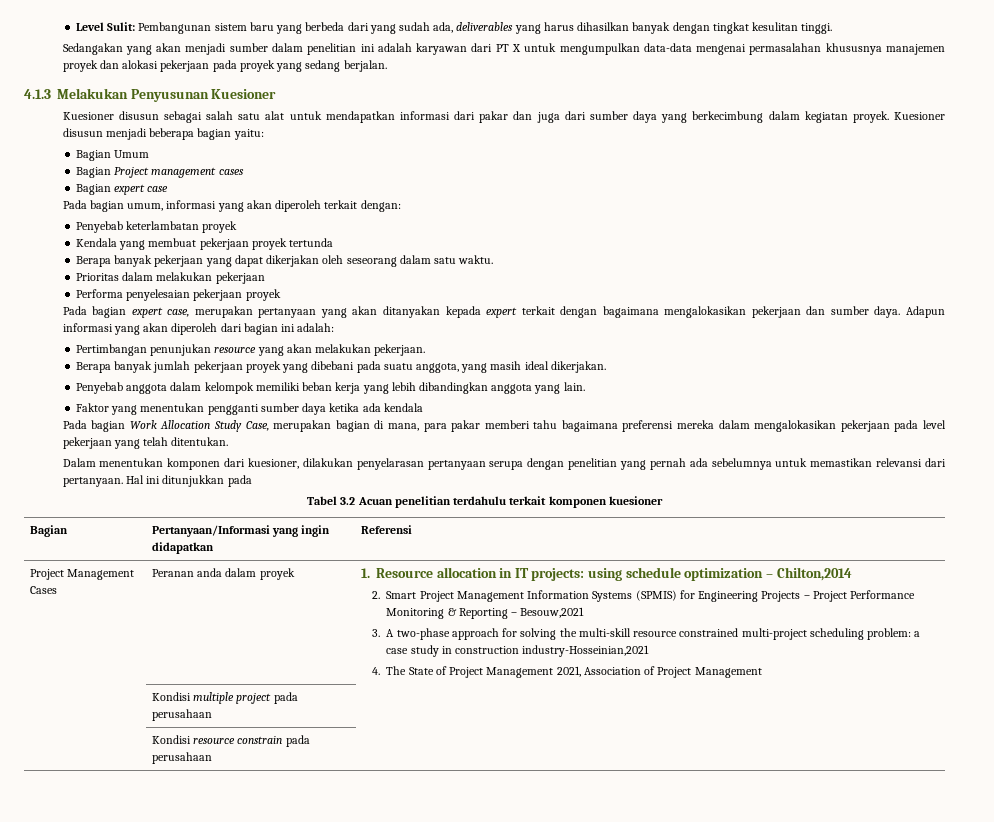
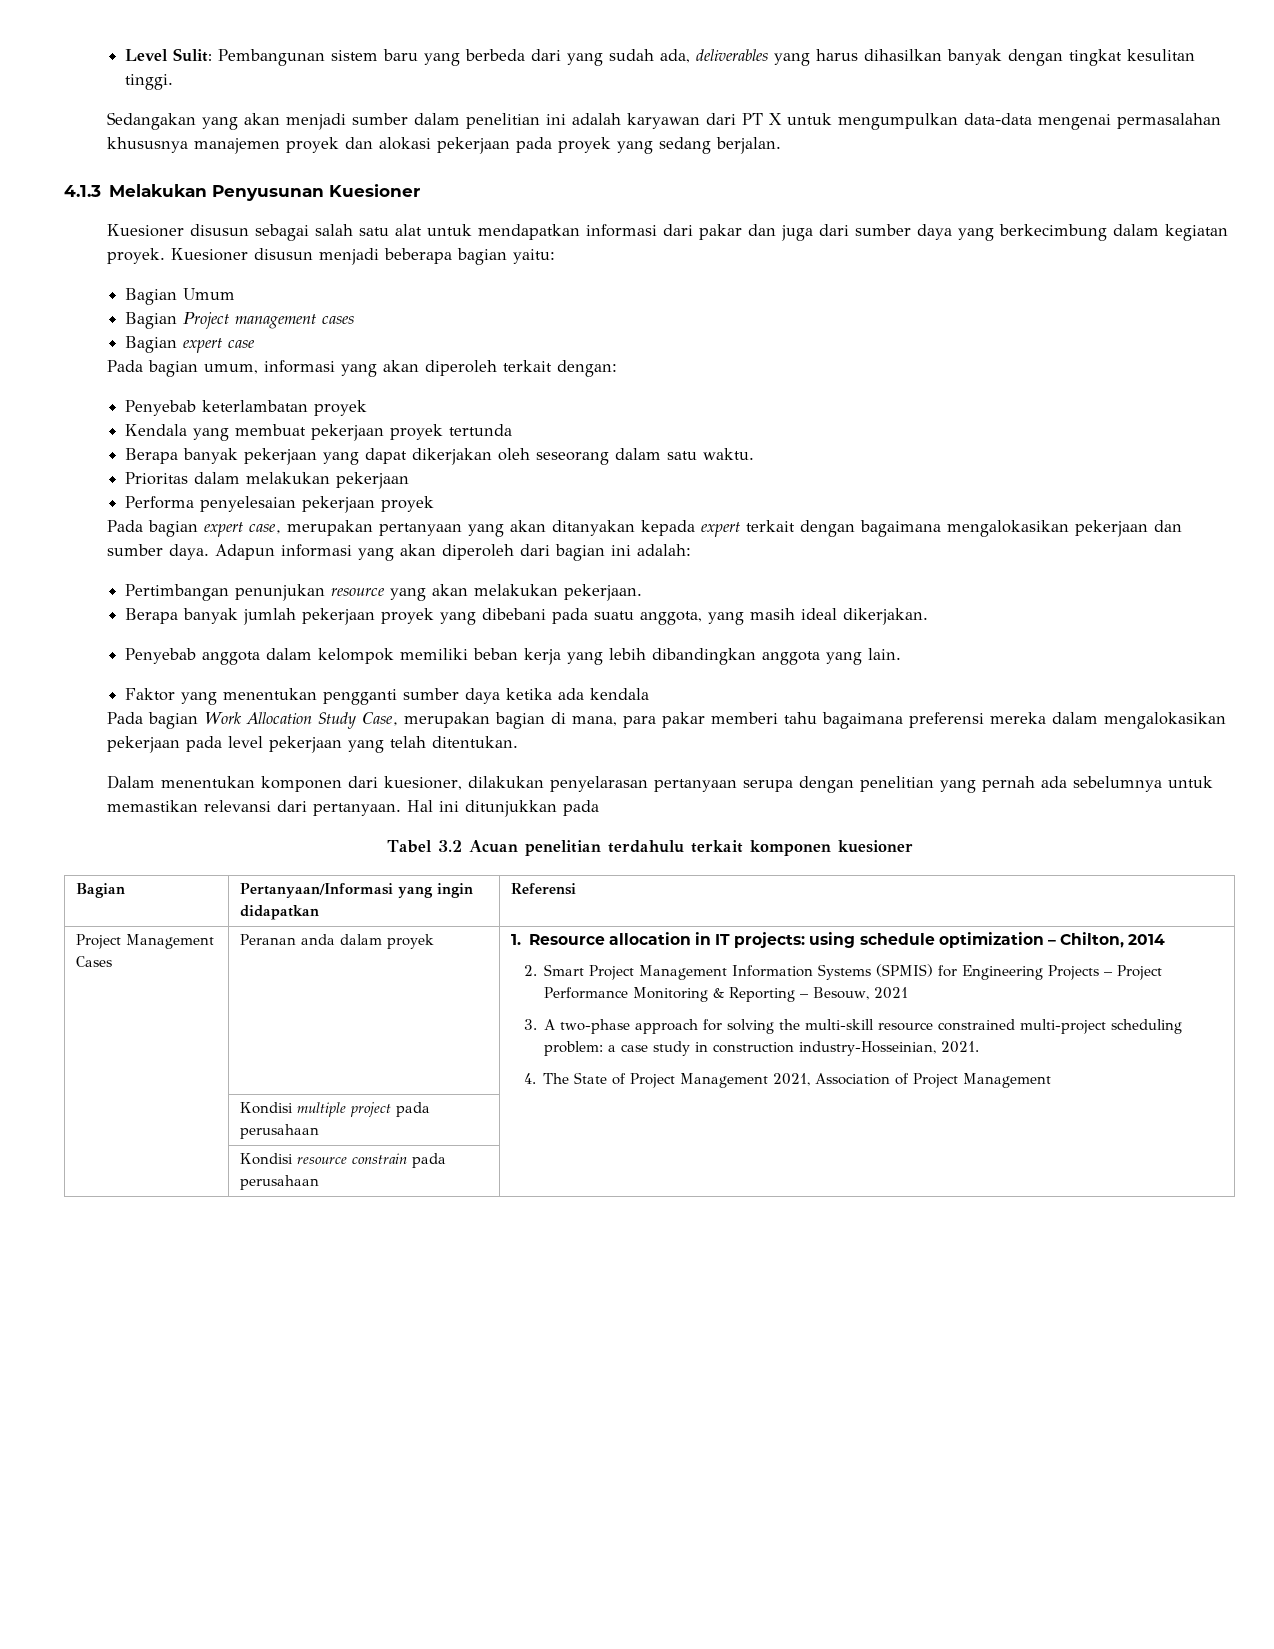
- 1. Resource allocation in IT projects: using schedule optimization – Chilton,2014
+ 1. Resource allocation in IT projects: using schedule optimization – Chilton, 2014
- 2. Smart Project Management Information Systems (SPMIS) for Engineering Projects – Project Performance Monitoring & Reporting – Besouw,2021
+ 2. Smart Project Management Information Systems (SPMIS) for Engineering Projects – Project Performance Monitoring & Reporting – Besouw, 2021
- 3. A two-phase approach for solving the multi-skill resource constrained multi-project scheduling problem: a case study in construction industry-Hosseinian,2021
+ 3. A two-phase approach for solving the multi-skill resource constrained multi-project scheduling problem: a case study in construction industry-Hosseinian, 2021.

